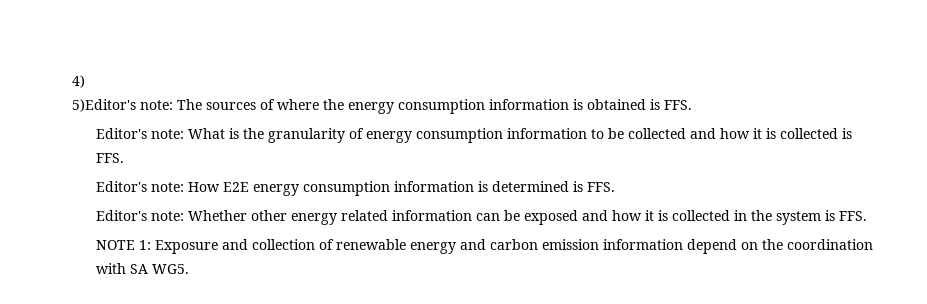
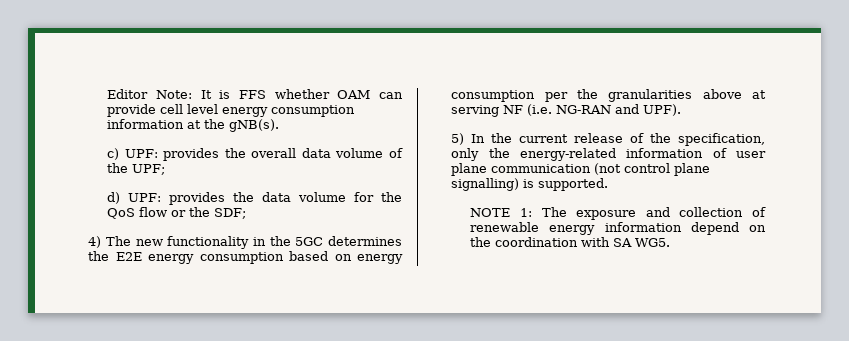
- 4)
- 5)Editor's note: The sources of where the energy consumption information is obtained is FFS.
- Editor's note: What is the granularity of energy consumption information to be collected and how it is collected is FFS.
- Editor's note: How E2E energy consumption information is determined is FFS.
- Editor's note: Whether other energy related information can be exposed and how it is collected in the system is FFS.
+ Editor Note: It is FFS whether OAM can provide cell level energy consumption information at the gNB(s).
+ c) UPF: provides the overall data volume of the UPF;
+ d) UPF: provides the data volume for the QoS flow or the SDF;
+ 4) The new functionality in the 5GC determines the E2E energy consumption based on energy consumption per the granularities above at serving NF (i.e. NG-RAN and UPF).
+ 5) In the current release of the specification, only the energy-related information of user plane communication (not control plane signalling) is supported.
- NOTE 1: Exposure and collection of renewable energy and carbon emission information depend on the coordination with SA WG5.
+ NOTE 1: The exposure and collection of renewable energy information depend on the coordination with SA WG5.

